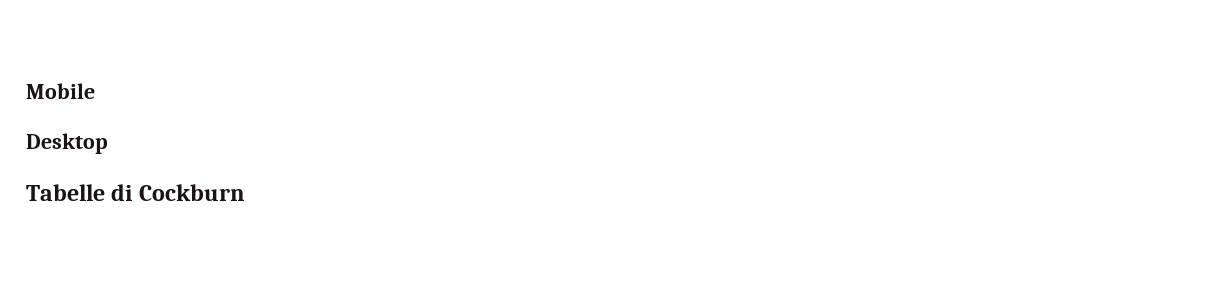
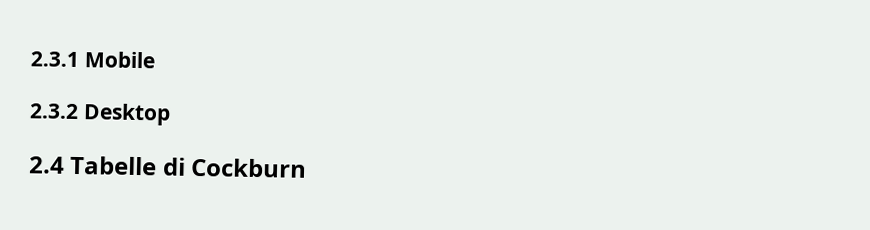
- Mobile
+ 2.3.1 Mobile
- Desktop
+ 2.3.2 Desktop
- Tabelle di Cockburn
+ 2.4 Tabelle di Cockburn

